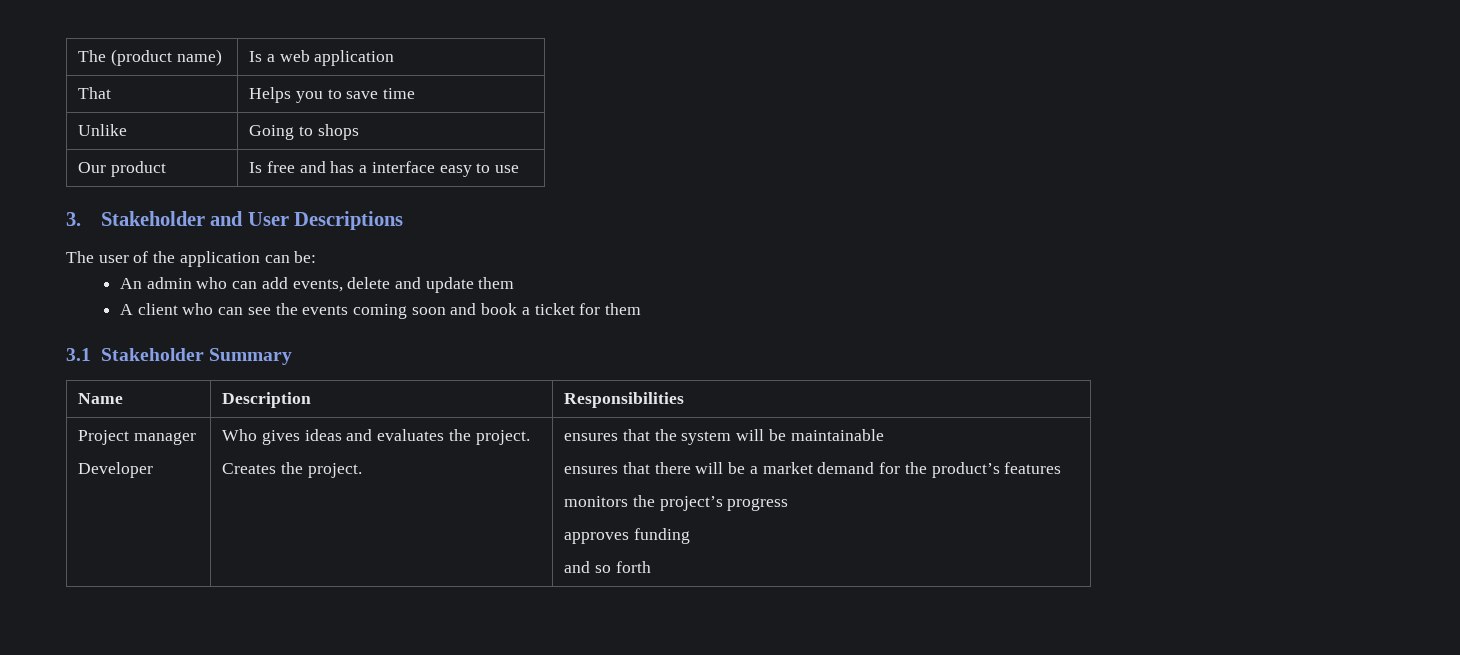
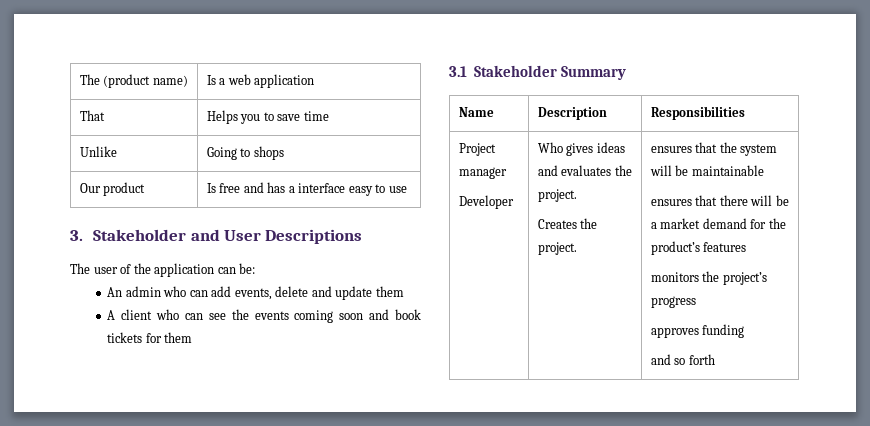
- A client who can see the events coming soon and book a ticket for them
+ A client who can see the events coming soon and book tickets for them

